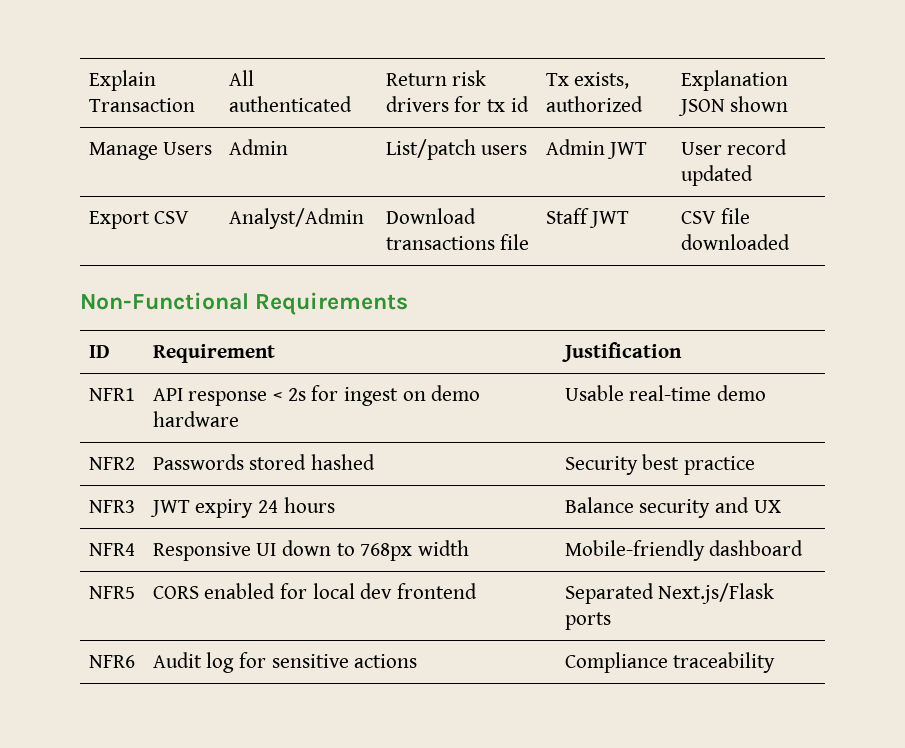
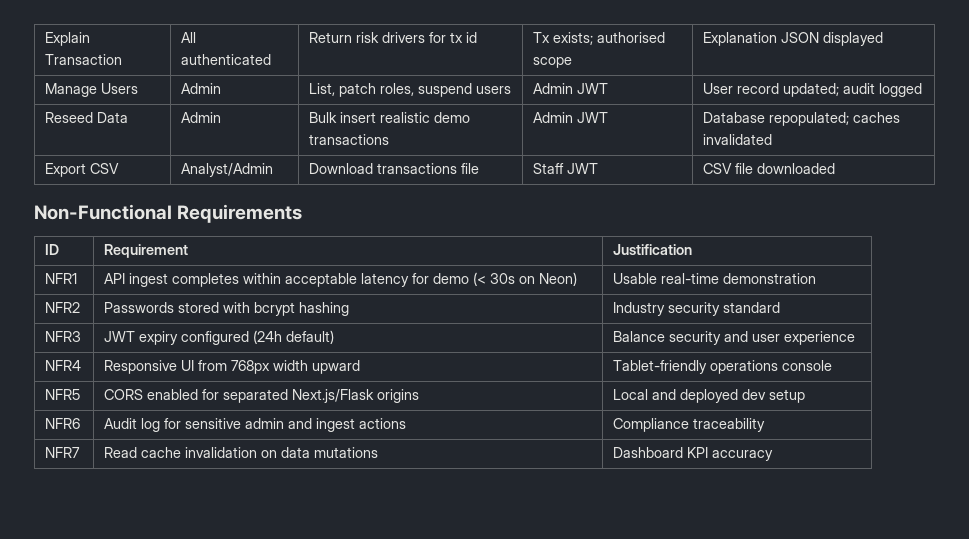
- Explain Transaction | All authenticated | Return risk drivers for tx id | Tx exists, authorized | Explanation JSON shown
+ Explain Transaction | All authenticated | Return risk drivers for tx id | Tx exists; authorised scope | Explanation JSON displayed
- Manage Users | Admin | List/patch users | Admin JWT | User record updated
+ Manage Users | Admin | List, patch roles, suspend users | Admin JWT | User record updated; audit logged
+ Reseed Data | Admin | Bulk insert realistic demo transactions | Admin JWT | Database repopulated; caches invalidated
- NFR1 | API response < 2s for ingest on demo hardware | Usable real-time demo
+ NFR1 | API ingest completes within acceptable latency for demo (< 30s on Neon) | Usable real-time demonstration
- NFR2 | Passwords stored hashed | Security best practice
+ NFR2 | Passwords stored with bcrypt hashing | Industry security standard
- NFR3 | JWT expiry 24 hours | Balance security and UX
+ NFR3 | JWT expiry configured (24h default) | Balance security and user experience
- NFR4 | Responsive UI down to 768px width | Mobile-friendly dashboard
+ NFR4 | Responsive UI from 768px width upward | Tablet-friendly operations console
- NFR5 | CORS enabled for local dev frontend | Separated Next.js/Flask ports
+ NFR5 | CORS enabled for separated Next.js/Flask origins | Local and deployed dev setup
- NFR6 | Audit log for sensitive actions | Compliance traceability
+ NFR6 | Audit log for sensitive admin and ingest actions | Compliance traceability
+ NFR7 | Read cache invalidation on data mutations | Dashboard KPI accuracy

